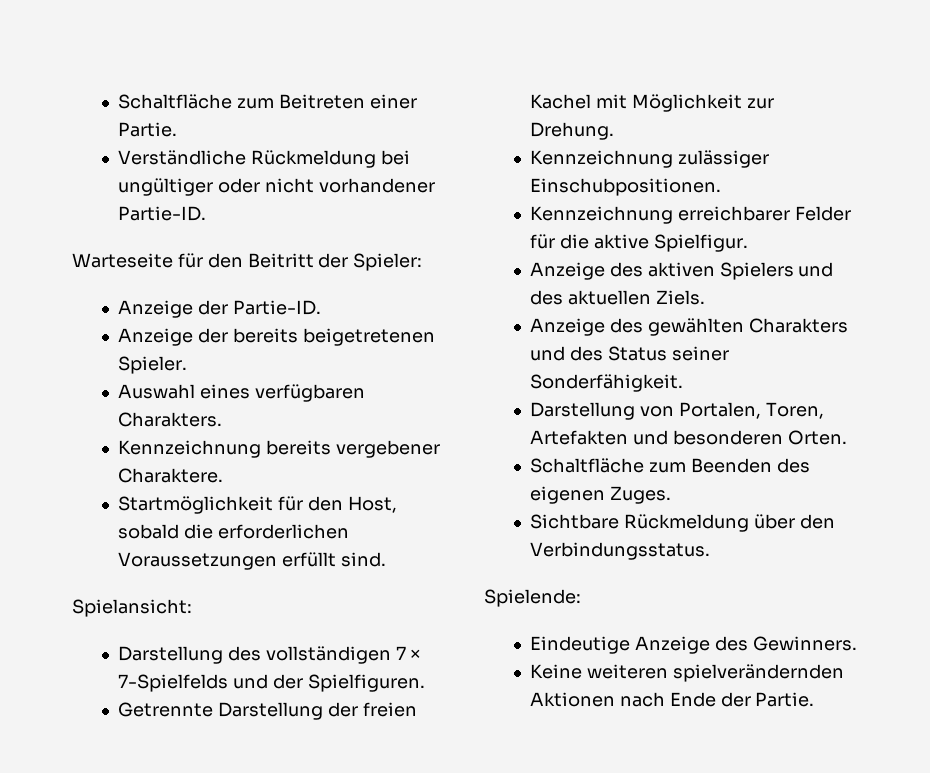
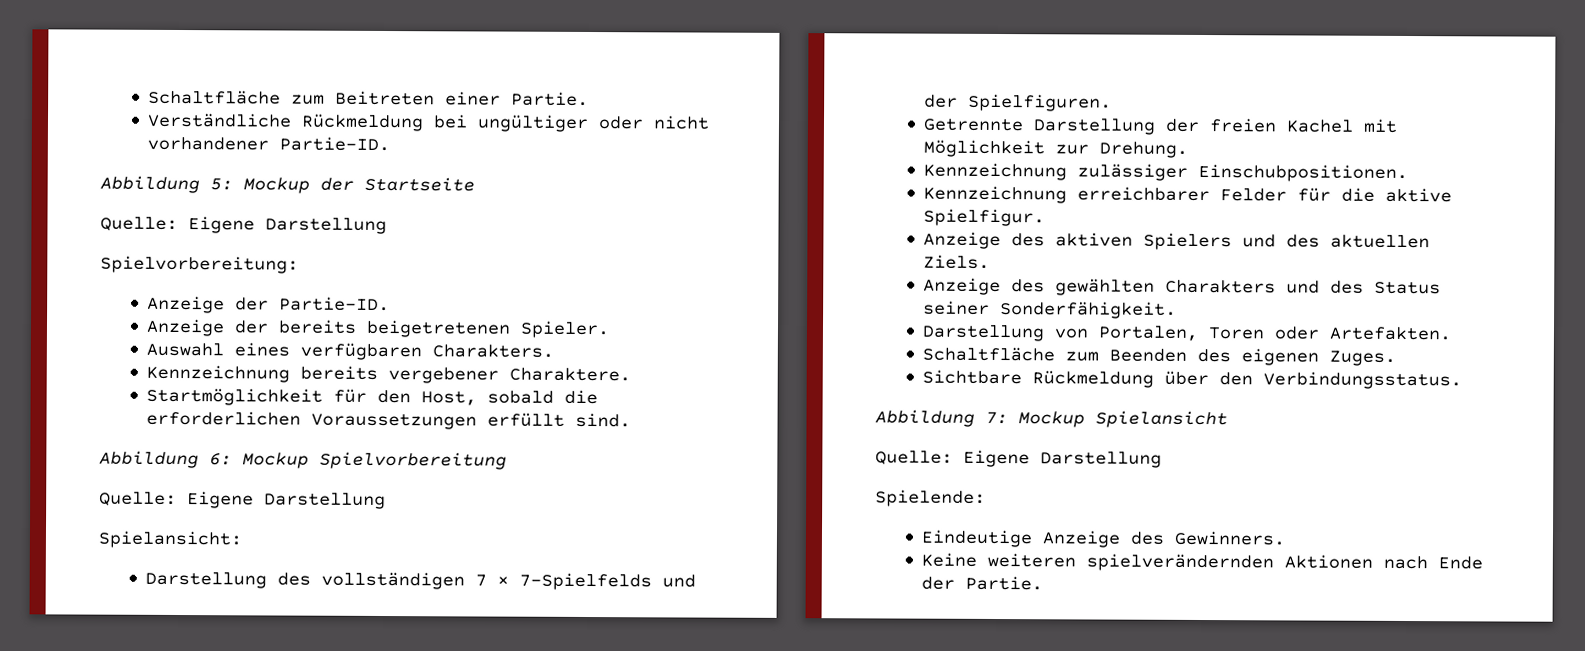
- Warteseite für den Beitritt der Spieler:
+ Abbildung 5: Mockup der Startseite
+ Quelle: Eigene Darstellung
+ Spielvorbereitung:
+ Abbildung 6: Mockup Spielvorbereitung
+ Quelle: Eigene Darstellung
- Darstellung von Portalen, Toren, Artefakten und besonderen Orten.
+ Darstellung von Portalen, Toren oder Artefakten.
+ Abbildung 7: Mockup Spielansicht
+ Quelle: Eigene Darstellung

